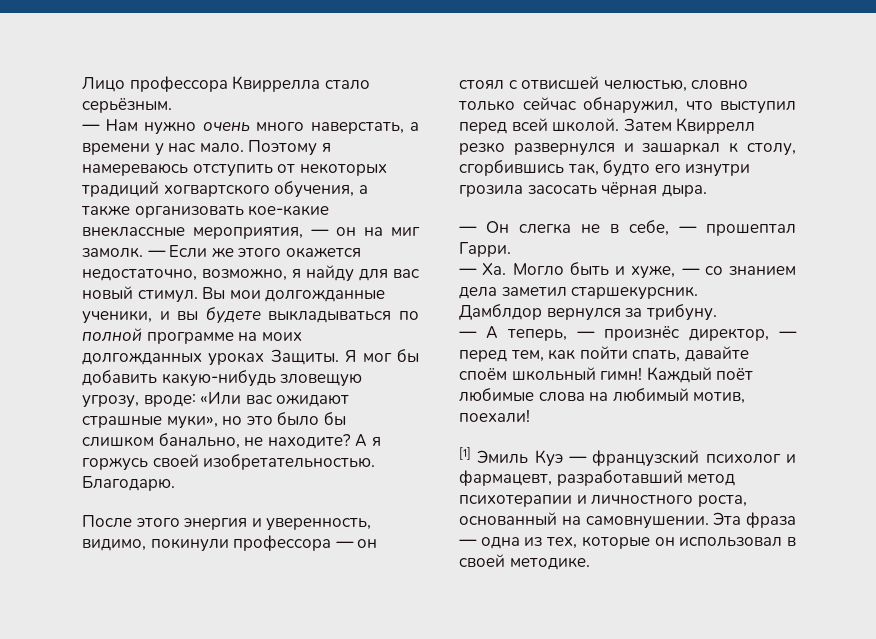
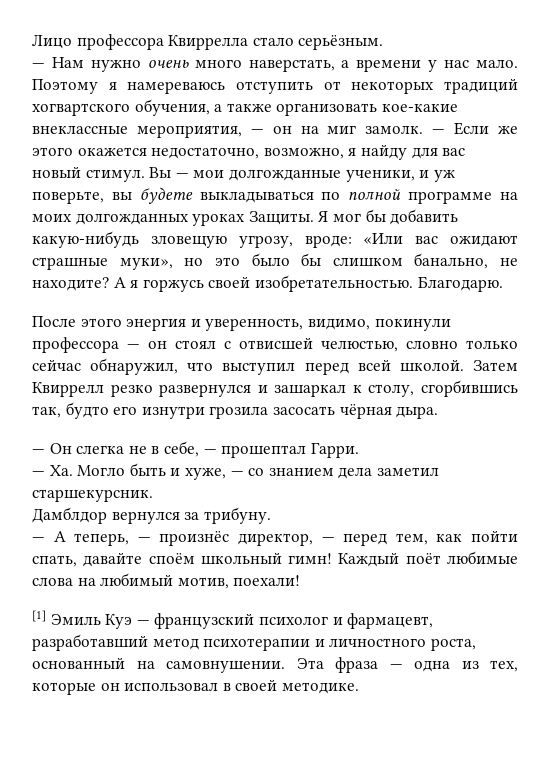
- Вы мои долгожданные ученики, и вы будете выкладываться по полной программе на моих долгожданных уроках Защиты.
+ Вы — мои долгожданные ученики, и уж поверьте, вы будете выкладываться по полной программе на моих долгожданных уроках Защиты.

